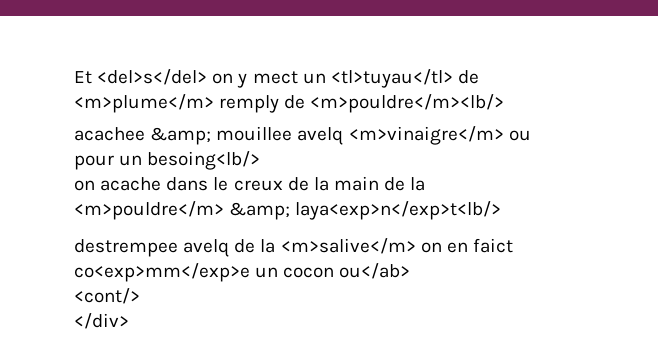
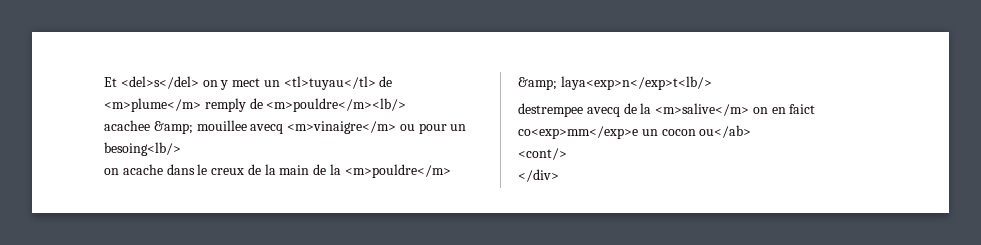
- acachee &amp; mouillee avelq <m>vinaigre</m> ou pour un besoing<lb/>
+ acachee &amp; mouillee avecq <m>vinaigre</m> ou pour un besoing<lb/>
- destrempee avelq de la <m>salive</m> on en faict co<exp>mm</exp>e un cocon ou</ab>
+ destrempee avecq de la <m>salive</m> on en faict co<exp>mm</exp>e un cocon ou</ab>

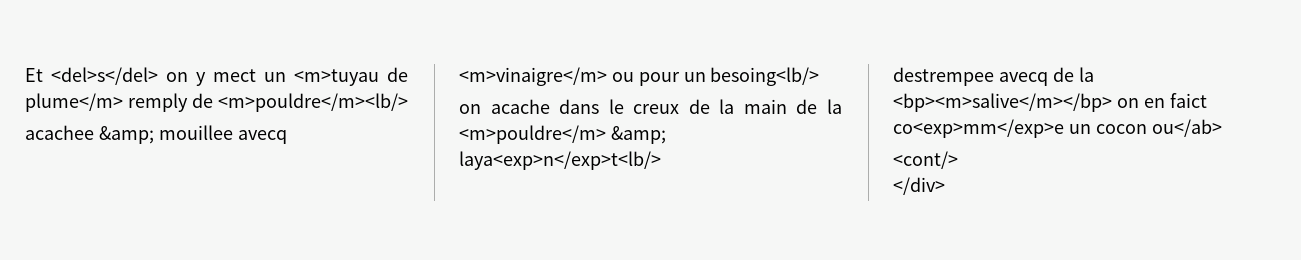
- Et <del>s</del> on y mect un <tl>tuyau</tl> de <m>plume</m> remply de <m>pouldre</m><lb/>
+ Et <del>s</del> on y mect un <m>tuyau de plume</m> remply de <m>pouldre</m><lb/>
- destrempee avecq de la <m>salive</m> on en faict co<exp>mm</exp>e un cocon ou</ab>
+ destrempee avecq de la <bp><m>salive</m></bp> on en faict co<exp>mm</exp>e un cocon ou</ab>

